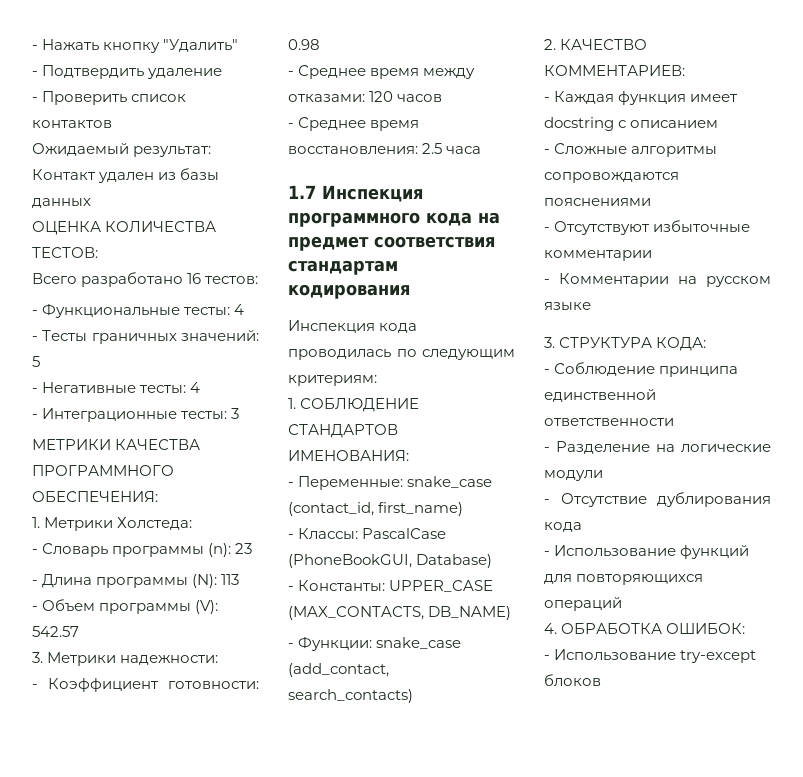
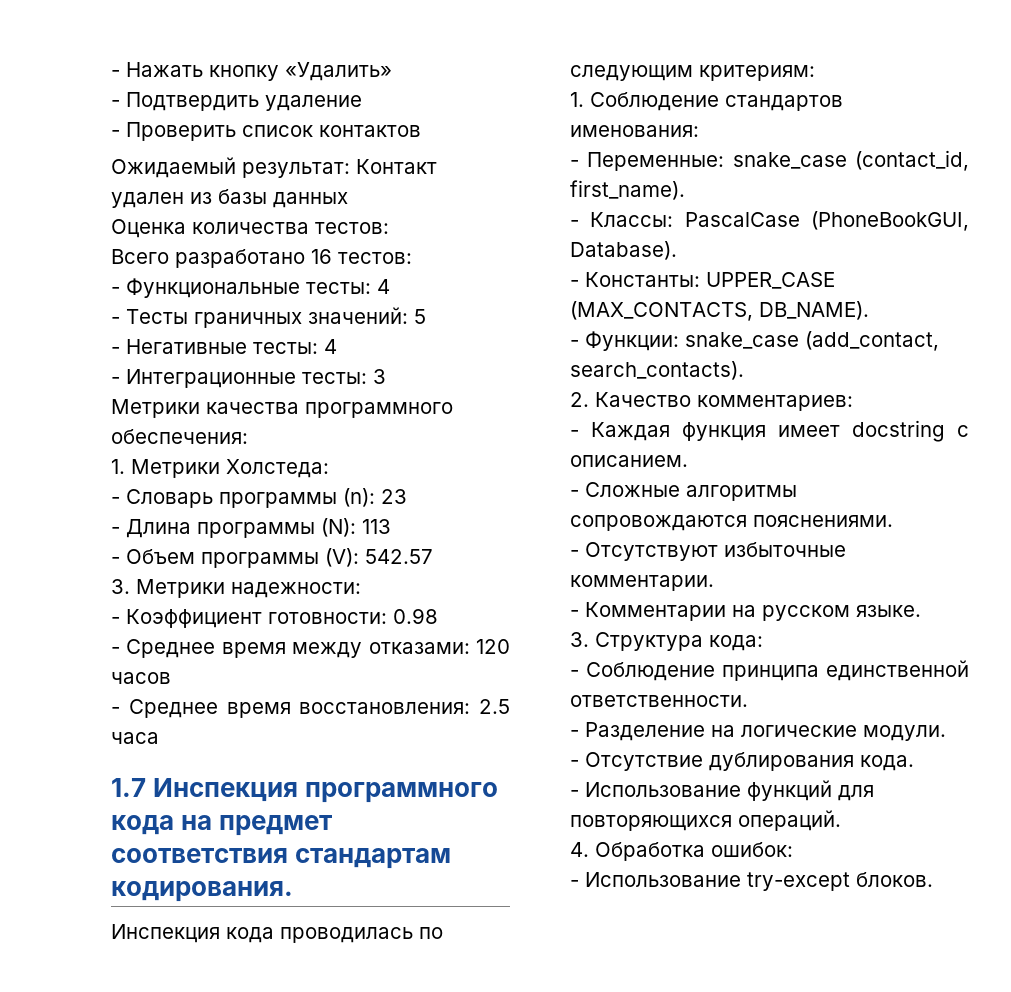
- - Нажать кнопку "Удалить"
+ - Нажать кнопку «Удалить»
- ОЦЕНКА КОЛИЧЕСТВА ТЕСТОВ:
+ Оценка количества тестов:
- МЕТРИКИ КАЧЕСТВА ПРОГРАММНОГО ОБЕСПЕЧЕНИЯ:
+ Метрики качества программного обеспечения:
- 1.7 Инспекция программного кода на предмет соответствия стандартам кодирования
+ 1.7 Инспекция программного кода на предмет соответствия стандартам кодирования.
- 1. СОБЛЮДЕНИЕ СТАНДАРТОВ ИМЕНОВАНИЯ:
+ 1. Соблюдение стандартов именования:
- - Переменные: snake_case (contact_id, first_name)
+ - Переменные: snake_case (contact_id, first_name).
- - Классы: PascalCase (PhoneBookGUI, Database)
+ - Классы: PascalCase (PhoneBookGUI, Database).
- - Константы: UPPER_CASE (MAX_CONTACTS, DB_NAME)
+ - Константы: UPPER_CASE (MAX_CONTACTS, DB_NAME).
- - Функции: snake_case (add_contact, search_contacts)
+ - Функции: snake_case (add_contact, search_contacts).
- 2. КАЧЕСТВО КОММЕНТАРИЕВ:
+ 2. Качество комментариев:
- - Каждая функция имеет docstring с описанием
+ - Каждая функция имеет docstring с описанием.
- - Сложные алгоритмы сопровождаются пояснениями
+ - Сложные алгоритмы сопровождаются пояснениями.
- - Отсутствуют избыточные комментарии
+ - Отсутствуют избыточные комментарии.
- - Комментарии на русском языке
- 3. СТРУКТУРА КОДА:
+ - Комментарии на русском языке.
+ 3. Структура кода:
- - Соблюдение принципа единственной ответственности
+ - Соблюдение принципа единственной ответственности.
- - Разделение на логические модули
+ - Разделение на логические модули.
- - Отсутствие дублирования кода
+ - Отсутствие дублирования кода.
- - Использование функций для повторяющихся операций
+ - Использование функций для повторяющихся операций.
- 4. ОБРАБОТКА ОШИБОК:
+ 4. Обработка ошибок:
- - Использование try-except блоков
+ - Использование try-except блоков.

